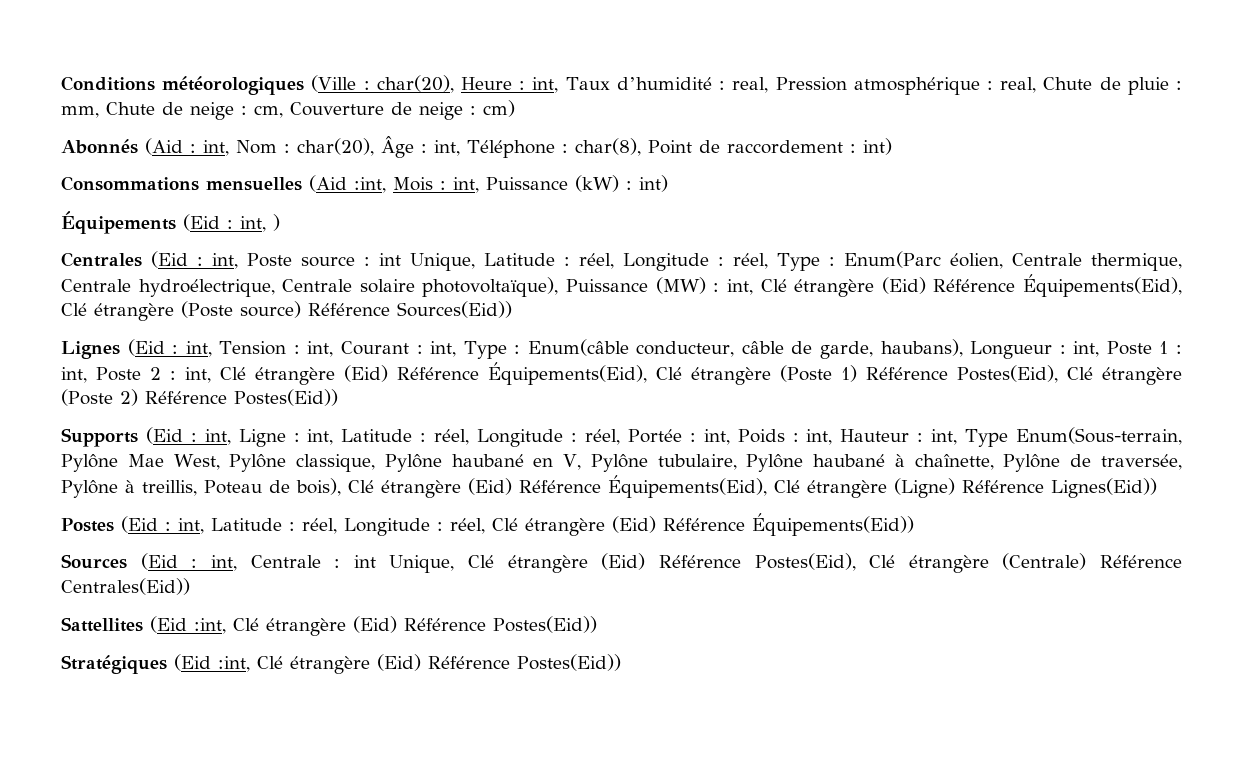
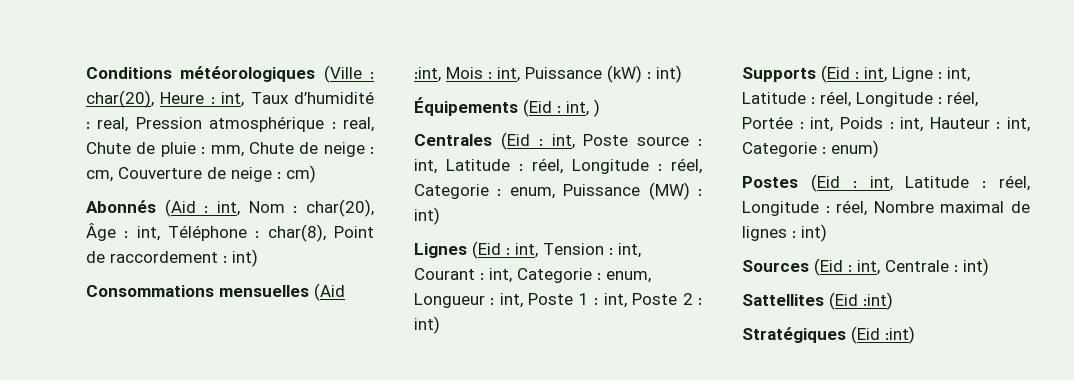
- Centrales (Eid : int, Poste source : int Unique, Latitude : réel, Longitude : réel, Type : Enum(Parc éolien, Centrale thermique, Centrale hydroélectrique, Centrale solaire photovoltaïque), Puissance (MW) : int, Clé étrangère (Eid) Référence Équipements(Eid), Clé étrangère (Poste source) Référence Sources(Eid))
+ Centrales (Eid : int, Poste source : int, Latitude : réel, Longitude : réel, Categorie : enum, Puissance (MW) : int)
- Lignes (Eid : int, Tension : int, Courant : int, Type : Enum(câble conducteur, câble de garde, haubans), Longueur : int, Poste 1 : int, Poste 2 : int, Clé étrangère (Eid) Référence Équipements(Eid), Clé étrangère (Poste 1) Référence Postes(Eid), Clé étrangère (Poste 2) Référence Postes(Eid))
+ Lignes (Eid : int, Tension : int, Courant : int, Categorie : enum, Longueur : int, Poste 1 : int, Poste 2 : int)
- Supports (Eid : int, Ligne : int, Latitude : réel, Longitude : réel, Portée : int, Poids : int, Hauteur : int, Type Enum(Sous-terrain, Pylône Mae West, Pylône classique, Pylône haubané en V, Pylône tubulaire, Pylône haubané à chaînette, Pylône de traversée, Pylône à treillis, Poteau de bois), Clé étrangère (Eid) Référence Équipements(Eid), Clé étrangère (Ligne) Référence Lignes(Eid))
+ Supports (Eid : int, Ligne : int, Latitude : réel, Longitude : réel, Portée : int, Poids : int, Hauteur : int, Categorie : enum)
- Postes (Eid : int, Latitude : réel, Longitude : réel, Clé étrangère (Eid) Référence Équipements(Eid))
+ Postes (Eid : int, Latitude : réel, Longitude : réel, Nombre maximal de lignes : int)
- Sources (Eid : int, Centrale : int Unique, Clé étrangère (Eid) Référence Postes(Eid), Clé étrangère (Centrale) Référence Centrales(Eid))
- Sattellites (Eid :int, Clé étrangère (Eid) Référence Postes(Eid))
- Stratégiques (Eid :int, Clé étrangère (Eid) Référence Postes(Eid))
+ Sources (Eid : int, Centrale : int)
+ Sattellites (Eid :int)
+ Stratégiques (Eid :int)

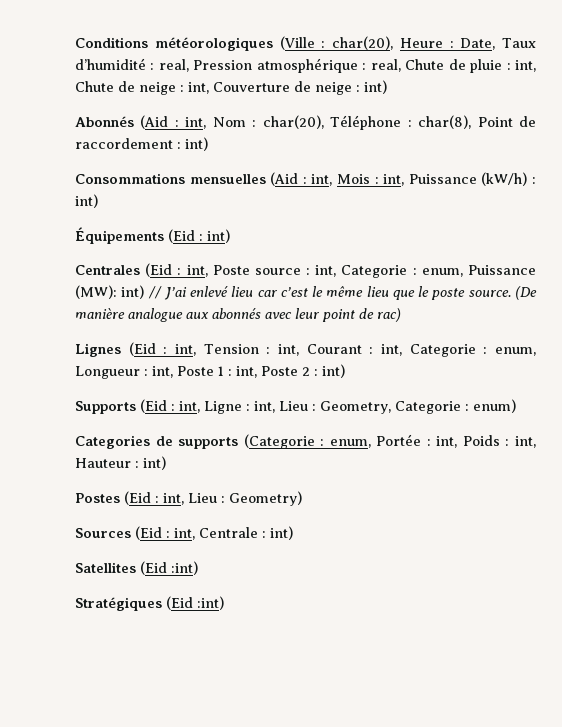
- Conditions météorologiques (Ville : char(20), Heure : int, Taux d’humidité : real, Pression atmosphérique : real, Chute de pluie : mm, Chute de neige : cm, Couverture de neige : cm)
+ Conditions météorologiques (Ville : char(20), Heure : Date, Taux d’humidité : real, Pression atmosphérique : real, Chute de pluie : int, Chute de neige : int, Couverture de neige : int)
- Abonnés (Aid : int, Nom : char(20), Âge : int, Téléphone : char(8), Point de raccordement : int)
+ Abonnés (Aid : int, Nom : char(20), Téléphone : char(8), Point de raccordement : int)
- Consommations mensuelles (Aid :int, Mois : int, Puissance (kW) : int)
+ Consommations mensuelles (Aid : int, Mois : int, Puissance (kW/h) : int)
- Équipements (Eid : int, )
+ Équipements (Eid : int)
- Centrales (Eid : int, Poste source : int, Latitude : réel, Longitude : réel, Categorie : enum, Puissance (MW) : int)
+ Centrales (Eid : int, Poste source : int, Categorie : enum, Puissance (MW): int) // J’ai enlevé lieu car c’est le même lieu que le poste source. (De manière analogue aux abonnés avec leur point de rac)
- Supports (Eid : int, Ligne : int, Latitude : réel, Longitude : réel, Portée : int, Poids : int, Hauteur : int, Categorie : enum)
+ Supports (Eid : int, Ligne : int, Lieu : Geometry, Categorie : enum)
+ Categories de supports (Categorie : enum, Portée : int, Poids : int, Hauteur : int)
- Postes (Eid : int, Latitude : réel, Longitude : réel, Nombre maximal de lignes : int)
+ Postes (Eid : int, Lieu : Geometry)
- Sattellites (Eid :int)
+ Satellites (Eid :int)

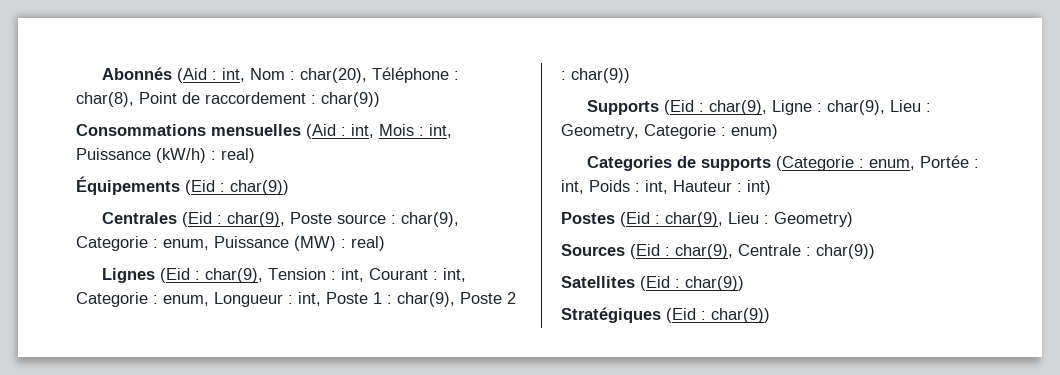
- Conditions météorologiques (Ville : char(20), Heure : Date, Taux d’humidité : real, Pression atmosphérique : real, Chute de pluie : int, Chute de neige : int, Couverture de neige : int)
- Abonnés (Aid : int, Nom : char(20), Téléphone : char(8), Point de raccordement : int)
+ Abonnés (Aid : int, Nom : char(20), Téléphone : char(8), Point de raccordement : char(9))
- Consommations mensuelles (Aid : int, Mois : int, Puissance (kW/h) : int)
+ Consommations mensuelles (Aid : int, Mois : int, Puissance (kW/h) : real)
- Équipements (Eid : int)
+ Équipements (Eid : char(9))
- Centrales (Eid : int, Poste source : int, Categorie : enum, Puissance (MW): int) // J’ai enlevé lieu car c’est le même lieu que le poste source. (De manière analogue aux abonnés avec leur point de rac)
+ Centrales (Eid : char(9), Poste source : char(9), Categorie : enum, Puissance (MW) : real)
- Lignes (Eid : int, Tension : int, Courant : int, Categorie : enum, Longueur : int, Poste 1 : int, Poste 2 : int)
+ Lignes (Eid : char(9), Tension : int, Courant : int, Categorie : enum, Longueur : int, Poste 1 : char(9), Poste 2 : char(9))
- Supports (Eid : int, Ligne : int, Lieu : Geometry, Categorie : enum)
+ Supports (Eid : char(9), Ligne : char(9), Lieu : Geometry, Categorie : enum)
- Postes (Eid : int, Lieu : Geometry)
+ Postes (Eid : char(9), Lieu : Geometry)
- Sources (Eid : int, Centrale : int)
+ Sources (Eid : char(9), Centrale : char(9))
- Satellites (Eid :int)
+ Satellites (Eid : char(9))
- Stratégiques (Eid :int)
+ Stratégiques (Eid : char(9))

